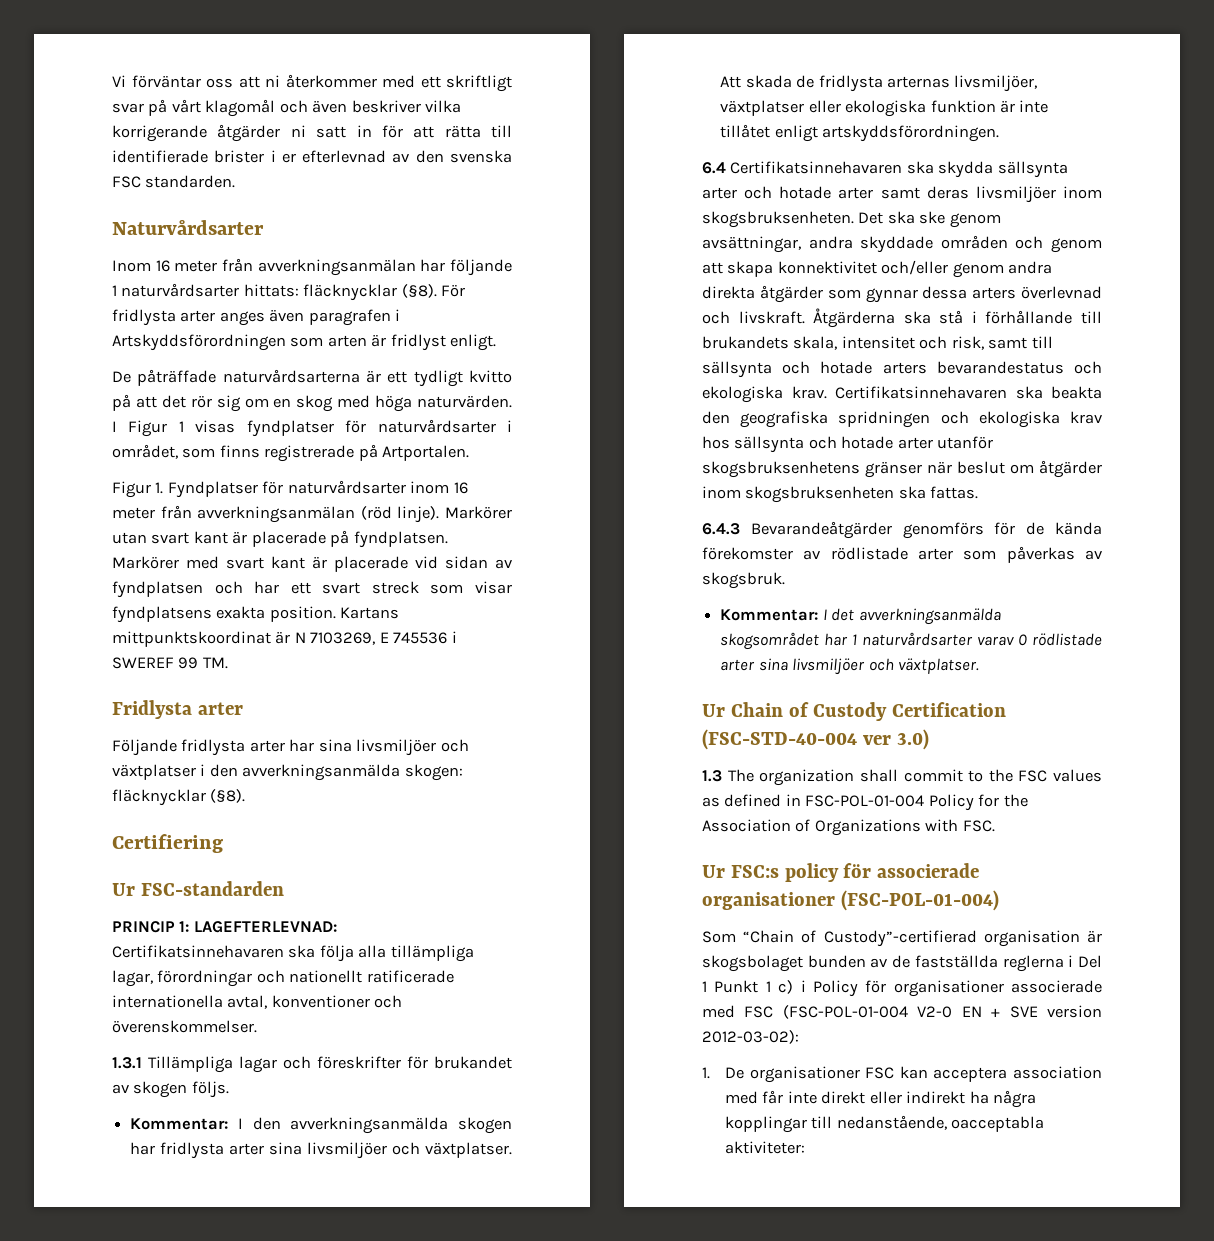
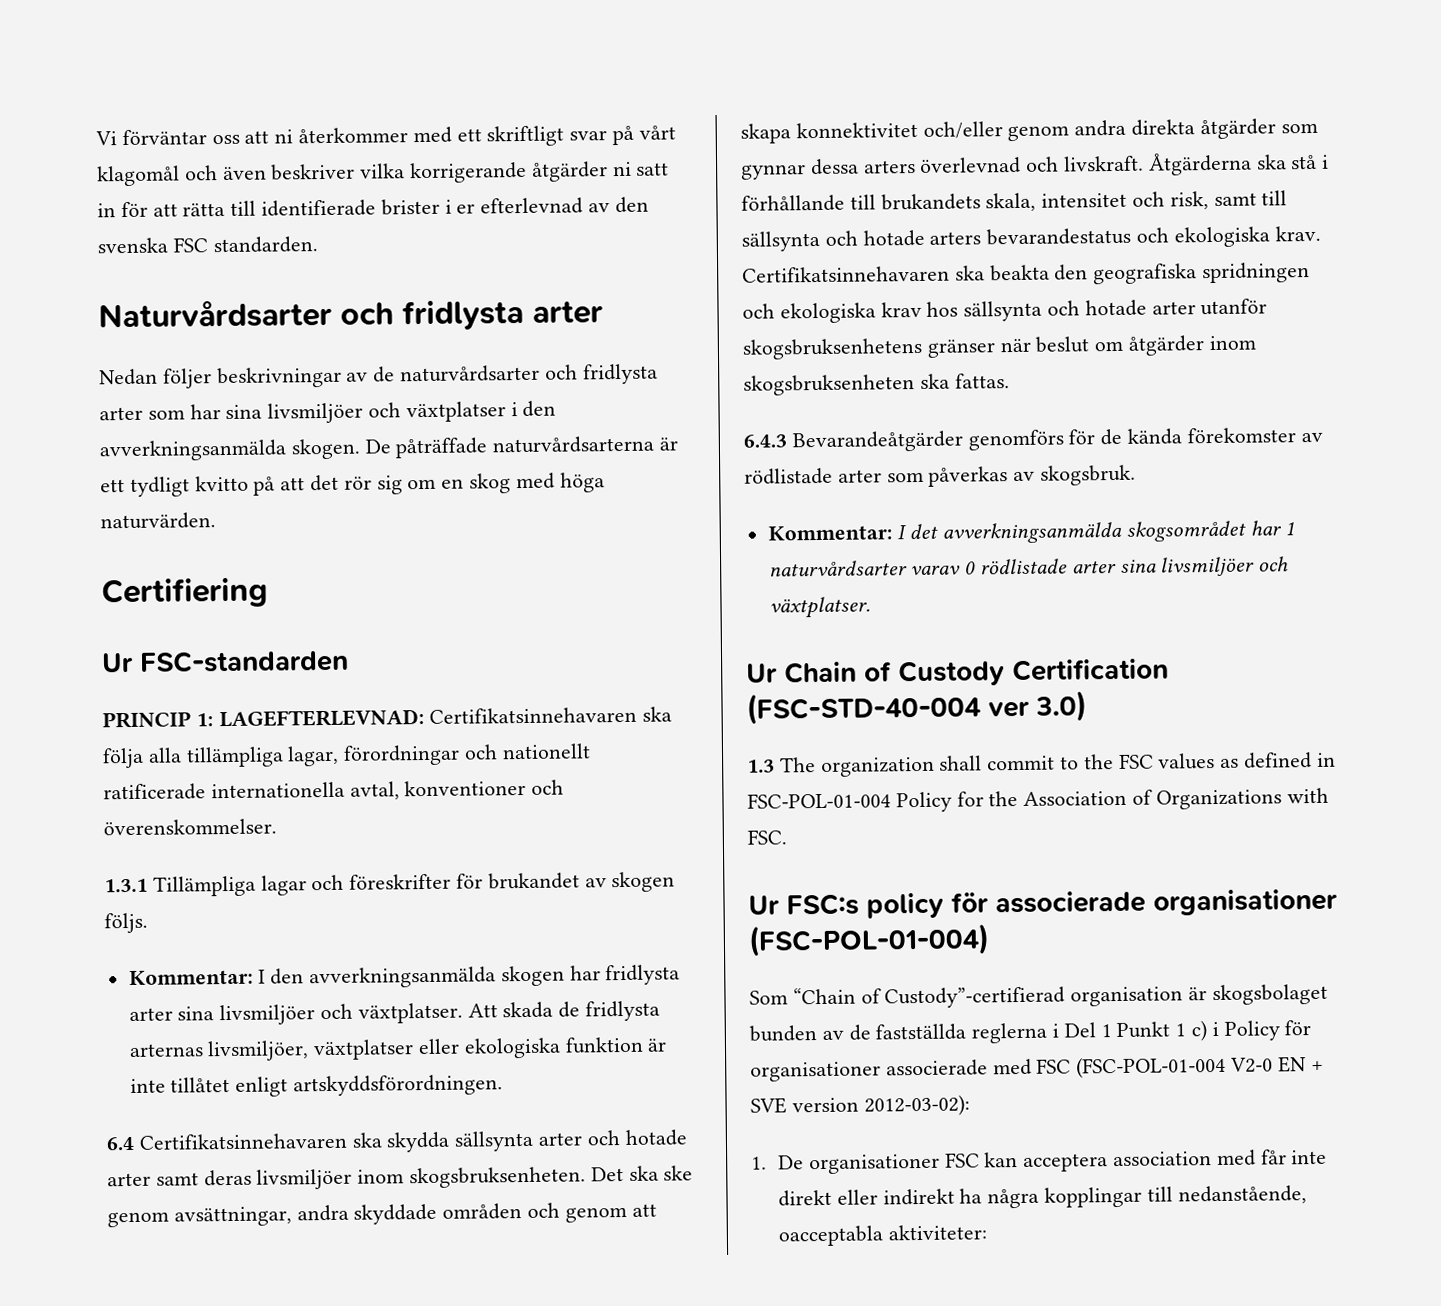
- Naturvårdsarter
- Inom 16 meter från avverkningsanmälan har följande 1 naturvårdsarter hittats: fläcknycklar (§8). För fridlysta arter anges även paragrafen i Artskyddsförordningen som arten är fridlyst enligt.
- De påträffade naturvårdsarterna är ett tydligt kvitto på att det rör sig om en skog med höga naturvärden. I Figur 1 visas fyndplatser för naturvårdsarter i området, som finns registrerade på Artportalen.
- Figur 1. Fyndplatser för naturvårdsarter inom 16 meter från avverkningsanmälan (röd linje). Markörer utan svart kant är placerade på fyndplatsen. Markörer med svart kant är placerade vid sidan av fyndplatsen och har ett svart streck som visar fyndplatsens exakta position. Kartans mittpunktskoordinat är N 7103269, E 745536 i SWEREF 99 TM.
- Fridlysta arter
- Följande fridlysta arter har sina livsmiljöer och växtplatser i den avverkningsanmälda skogen: fläcknycklar (§8).
+ Naturvårdsarter och fridlysta arter
+ Nedan följer beskrivningar av de naturvårdsarter och fridlysta arter som har sina livsmiljöer och växtplatser i den avverkningsanmälda skogen. De påträffade naturvårdsarterna är ett tydligt kvitto på att det rör sig om en skog med höga naturvärden.

